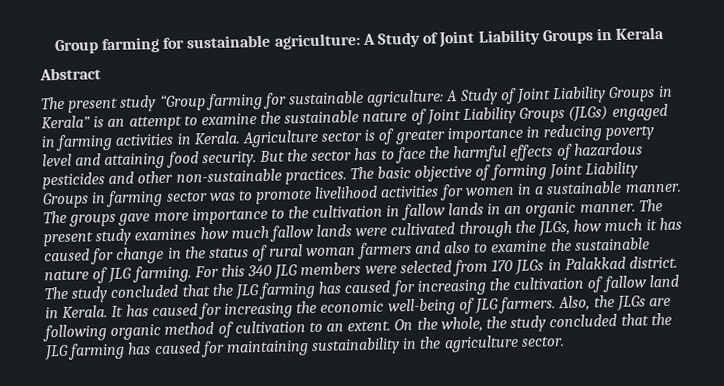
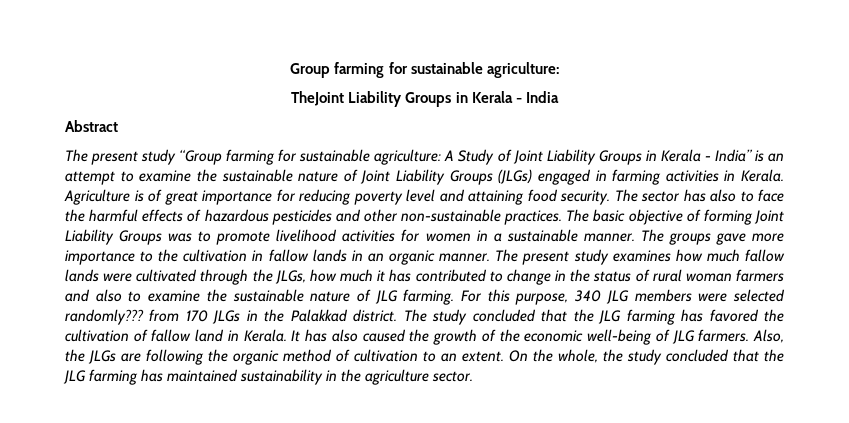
- Group farming for sustainable agriculture: A Study of Joint Liability Groups in Kerala
+ Group farming for sustainable agriculture:
+ TheJoint Liability Groups in Kerala - India
- The present study “Group farming for sustainable agriculture: A Study of Joint Liability Groups in Kerala” is an attempt to examine the sustainable nature of Joint Liability Groups (JLGs) engaged in farming activities in Kerala.
+ The present study “Group farming for sustainable agriculture: A Study of Joint Liability Groups in Kerala - India” is an attempt to examine the sustainable nature of Joint Liability Groups (JLGs) engaged in farming activities in Kerala.
- Agriculture sector is of greater importance in reducing poverty level and attaining food security.
+ Agriculture is of great importance for reducing poverty level and attaining food security.
- But the sector has to face the harmful effects of hazardous pesticides and other non-sustainable practices.
+ The sector has also to face the harmful effects of hazardous pesticides and other non-sustainable practices.
- The basic objective of forming Joint Liability Groups in farming sector was to promote livelihood activities for women in a sustainable manner.
+ The basic objective of forming Joint Liability Groups was to promote livelihood activities for women in a sustainable manner.
- The present study examines how much fallow lands were cultivated through the JLGs, how much it has caused for change in the status of rural woman farmers and also to examine the sustainable nature of JLG farming.
+ The present study examines how much fallow lands were cultivated through the JLGs, how much it has contributed to change in the status of rural woman farmers and also to examine the sustainable nature of JLG farming.
- For this 340 JLG members were selected from 170 JLGs in Palakkad district.
+ For this purpose, 340 JLG members were selected randomly??? from 170 JLGs in the Palakkad district.
- The study concluded that the JLG farming has caused for increasing the cultivation of fallow land in Kerala.
+ The study concluded that the JLG farming has favored the cultivation of fallow land in Kerala.
- It has caused for increasing the economic well-being of JLG farmers.
+ It has also caused the growth of the economic well-being of JLG farmers.
- Also, the JLGs are following organic method of cultivation to an extent.
+ Also, the JLGs are following the organic method of cultivation to an extent.
- On the whole, the study concluded that the JLG farming has caused for maintaining sustainability in the agriculture sector.
+ On the whole, the study concluded that the JLG farming has maintained sustainability in the agriculture sector.

